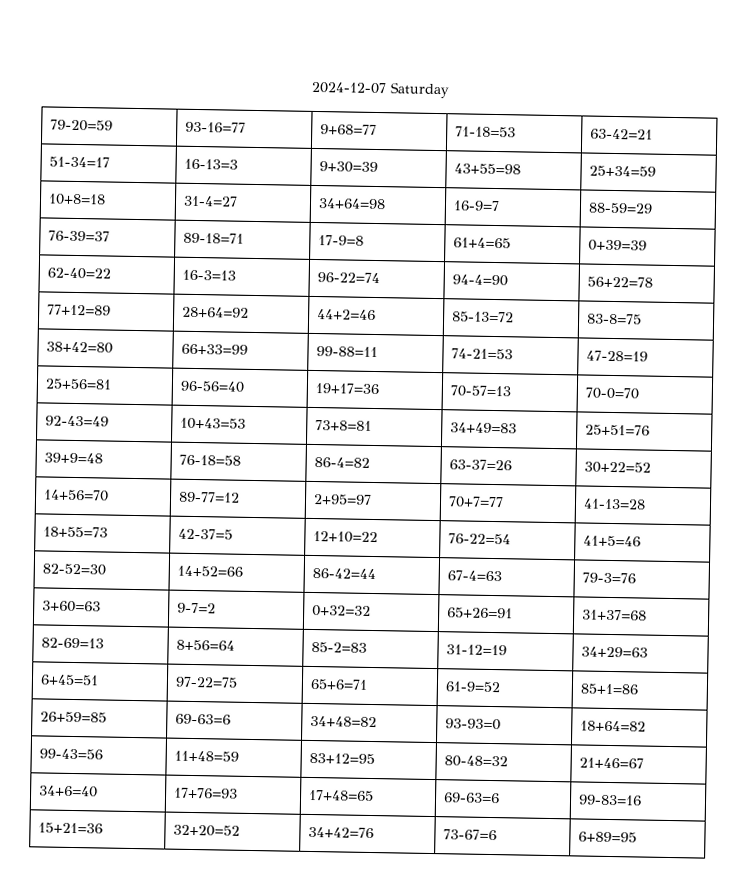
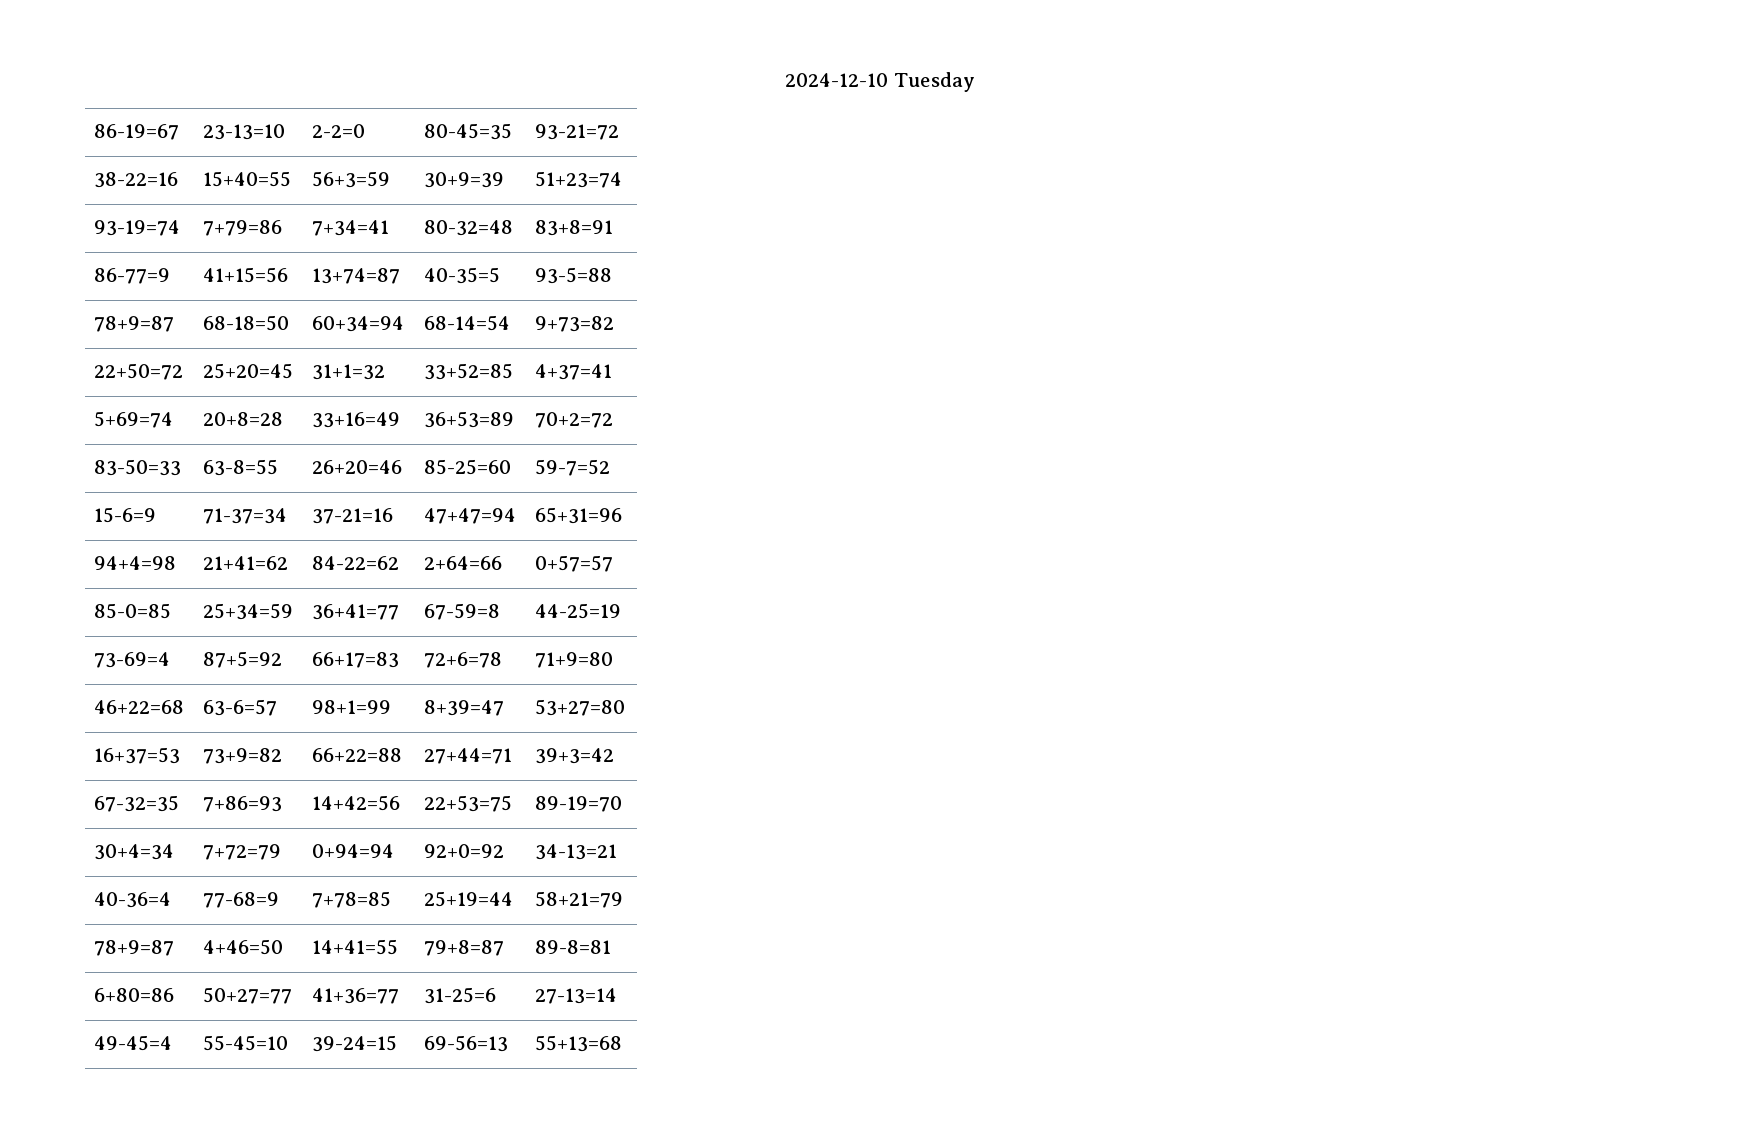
- 2024-12-07 Saturday
- 79-20=59 | 93-16=77 | 9+68=77 | 71-18=53 | 63-42=21
- 51-34=17 | 16-13=3 | 9+30=39 | 43+55=98 | 25+34=59
- 10+8=18 | 31-4=27 | 34+64=98 | 16-9=7 | 88-59=29
- 76-39=37 | 89-18=71 | 17-9=8 | 61+4=65 | 0+39=39
- 62-40=22 | 16-3=13 | 96-22=74 | 94-4=90 | 56+22=78
- 77+12=89 | 28+64=92 | 44+2=46 | 85-13=72 | 83-8=75
- 38+42=80 | 66+33=99 | 99-88=11 | 74-21=53 | 47-28=19
- 25+56=81 | 96-56=40 | 19+17=36 | 70-57=13 | 70-0=70
- 92-43=49 | 10+43=53 | 73+8=81 | 34+49=83 | 25+51=76
- 39+9=48 | 76-18=58 | 86-4=82 | 63-37=26 | 30+22=52
- 14+56=70 | 89-77=12 | 2+95=97 | 70+7=77 | 41-13=28
- 18+55=73 | 42-37=5 | 12+10=22 | 76-22=54 | 41+5=46
- 82-52=30 | 14+52=66 | 86-42=44 | 67-4=63 | 79-3=76
- 3+60=63 | 9-7=2 | 0+32=32 | 65+26=91 | 31+37=68
- 82-69=13 | 8+56=64 | 85-2=83 | 31-12=19 | 34+29=63
- 6+45=51 | 97-22=75 | 65+6=71 | 61-9=52 | 85+1=86
- 26+59=85 | 69-63=6 | 34+48=82 | 93-93=0 | 18+64=82
- 99-43=56 | 11+48=59 | 83+12=95 | 80-48=32 | 21+46=67
- 34+6=40 | 17+76=93 | 17+48=65 | 69-63=6 | 99-83=16
- 15+21=36 | 32+20=52 | 34+42=76 | 73-67=6 | 6+89=95
+ 2024-12-10 Tuesday
+ 86-19=67 | 23-13=10 | 2-2=0 | 80-45=35 | 93-21=72
+ 38-22=16 | 15+40=55 | 56+3=59 | 30+9=39 | 51+23=74
+ 93-19=74 | 7+79=86 | 7+34=41 | 80-32=48 | 83+8=91
+ 86-77=9 | 41+15=56 | 13+74=87 | 40-35=5 | 93-5=88
+ 78+9=87 | 68-18=50 | 60+34=94 | 68-14=54 | 9+73=82
+ 22+50=72 | 25+20=45 | 31+1=32 | 33+52=85 | 4+37=41
+ 5+69=74 | 20+8=28 | 33+16=49 | 36+53=89 | 70+2=72
+ 83-50=33 | 63-8=55 | 26+20=46 | 85-25=60 | 59-7=52
+ 15-6=9 | 71-37=34 | 37-21=16 | 47+47=94 | 65+31=96
+ 94+4=98 | 21+41=62 | 84-22=62 | 2+64=66 | 0+57=57
+ 85-0=85 | 25+34=59 | 36+41=77 | 67-59=8 | 44-25=19
+ 73-69=4 | 87+5=92 | 66+17=83 | 72+6=78 | 71+9=80
+ 46+22=68 | 63-6=57 | 98+1=99 | 8+39=47 | 53+27=80
+ 16+37=53 | 73+9=82 | 66+22=88 | 27+44=71 | 39+3=42
+ 67-32=35 | 7+86=93 | 14+42=56 | 22+53=75 | 89-19=70
+ 30+4=34 | 7+72=79 | 0+94=94 | 92+0=92 | 34-13=21
+ 40-36=4 | 77-68=9 | 7+78=85 | 25+19=44 | 58+21=79
+ 78+9=87 | 4+46=50 | 14+41=55 | 79+8=87 | 89-8=81
+ 6+80=86 | 50+27=77 | 41+36=77 | 31-25=6 | 27-13=14
+ 49-45=4 | 55-45=10 | 39-24=15 | 69-56=13 | 55+13=68

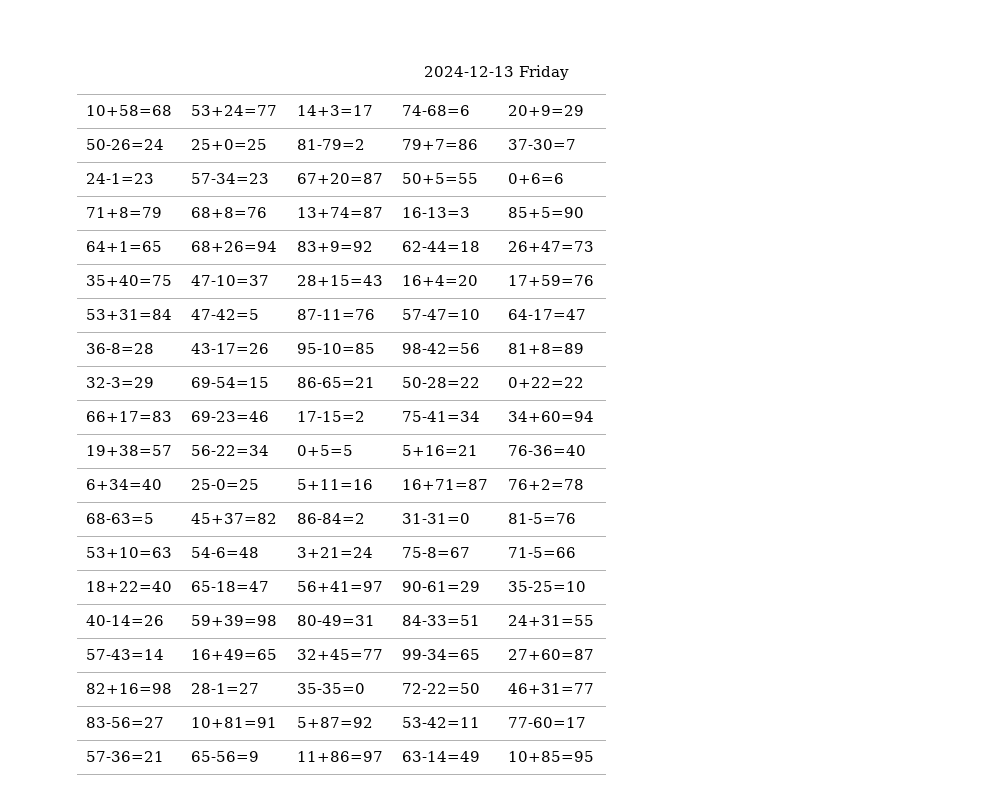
- 2024-12-10 Tuesday
- 86-19=67 | 23-13=10 | 2-2=0 | 80-45=35 | 93-21=72
- 38-22=16 | 15+40=55 | 56+3=59 | 30+9=39 | 51+23=74
- 93-19=74 | 7+79=86 | 7+34=41 | 80-32=48 | 83+8=91
- 86-77=9 | 41+15=56 | 13+74=87 | 40-35=5 | 93-5=88
- 78+9=87 | 68-18=50 | 60+34=94 | 68-14=54 | 9+73=82
- 22+50=72 | 25+20=45 | 31+1=32 | 33+52=85 | 4+37=41
- 5+69=74 | 20+8=28 | 33+16=49 | 36+53=89 | 70+2=72
- 83-50=33 | 63-8=55 | 26+20=46 | 85-25=60 | 59-7=52
- 15-6=9 | 71-37=34 | 37-21=16 | 47+47=94 | 65+31=96
- 94+4=98 | 21+41=62 | 84-22=62 | 2+64=66 | 0+57=57
- 85-0=85 | 25+34=59 | 36+41=77 | 67-59=8 | 44-25=19
- 73-69=4 | 87+5=92 | 66+17=83 | 72+6=78 | 71+9=80
- 46+22=68 | 63-6=57 | 98+1=99 | 8+39=47 | 53+27=80
- 16+37=53 | 73+9=82 | 66+22=88 | 27+44=71 | 39+3=42
- 67-32=35 | 7+86=93 | 14+42=56 | 22+53=75 | 89-19=70
- 30+4=34 | 7+72=79 | 0+94=94 | 92+0=92 | 34-13=21
- 40-36=4 | 77-68=9 | 7+78=85 | 25+19=44 | 58+21=79
- 78+9=87 | 4+46=50 | 14+41=55 | 79+8=87 | 89-8=81
- 6+80=86 | 50+27=77 | 41+36=77 | 31-25=6 | 27-13=14
- 49-45=4 | 55-45=10 | 39-24=15 | 69-56=13 | 55+13=68
+ 2024-12-13 Friday
+ 10+58=68 | 53+24=77 | 14+3=17 | 74-68=6 | 20+9=29
+ 50-26=24 | 25+0=25 | 81-79=2 | 79+7=86 | 37-30=7
+ 24-1=23 | 57-34=23 | 67+20=87 | 50+5=55 | 0+6=6
+ 71+8=79 | 68+8=76 | 13+74=87 | 16-13=3 | 85+5=90
+ 64+1=65 | 68+26=94 | 83+9=92 | 62-44=18 | 26+47=73
+ 35+40=75 | 47-10=37 | 28+15=43 | 16+4=20 | 17+59=76
+ 53+31=84 | 47-42=5 | 87-11=76 | 57-47=10 | 64-17=47
+ 36-8=28 | 43-17=26 | 95-10=85 | 98-42=56 | 81+8=89
+ 32-3=29 | 69-54=15 | 86-65=21 | 50-28=22 | 0+22=22
+ 66+17=83 | 69-23=46 | 17-15=2 | 75-41=34 | 34+60=94
+ 19+38=57 | 56-22=34 | 0+5=5 | 5+16=21 | 76-36=40
+ 6+34=40 | 25-0=25 | 5+11=16 | 16+71=87 | 76+2=78
+ 68-63=5 | 45+37=82 | 86-84=2 | 31-31=0 | 81-5=76
+ 53+10=63 | 54-6=48 | 3+21=24 | 75-8=67 | 71-5=66
+ 18+22=40 | 65-18=47 | 56+41=97 | 90-61=29 | 35-25=10
+ 40-14=26 | 59+39=98 | 80-49=31 | 84-33=51 | 24+31=55
+ 57-43=14 | 16+49=65 | 32+45=77 | 99-34=65 | 27+60=87
+ 82+16=98 | 28-1=27 | 35-35=0 | 72-22=50 | 46+31=77
+ 83-56=27 | 10+81=91 | 5+87=92 | 53-42=11 | 77-60=17
+ 57-36=21 | 65-56=9 | 11+86=97 | 63-14=49 | 10+85=95

